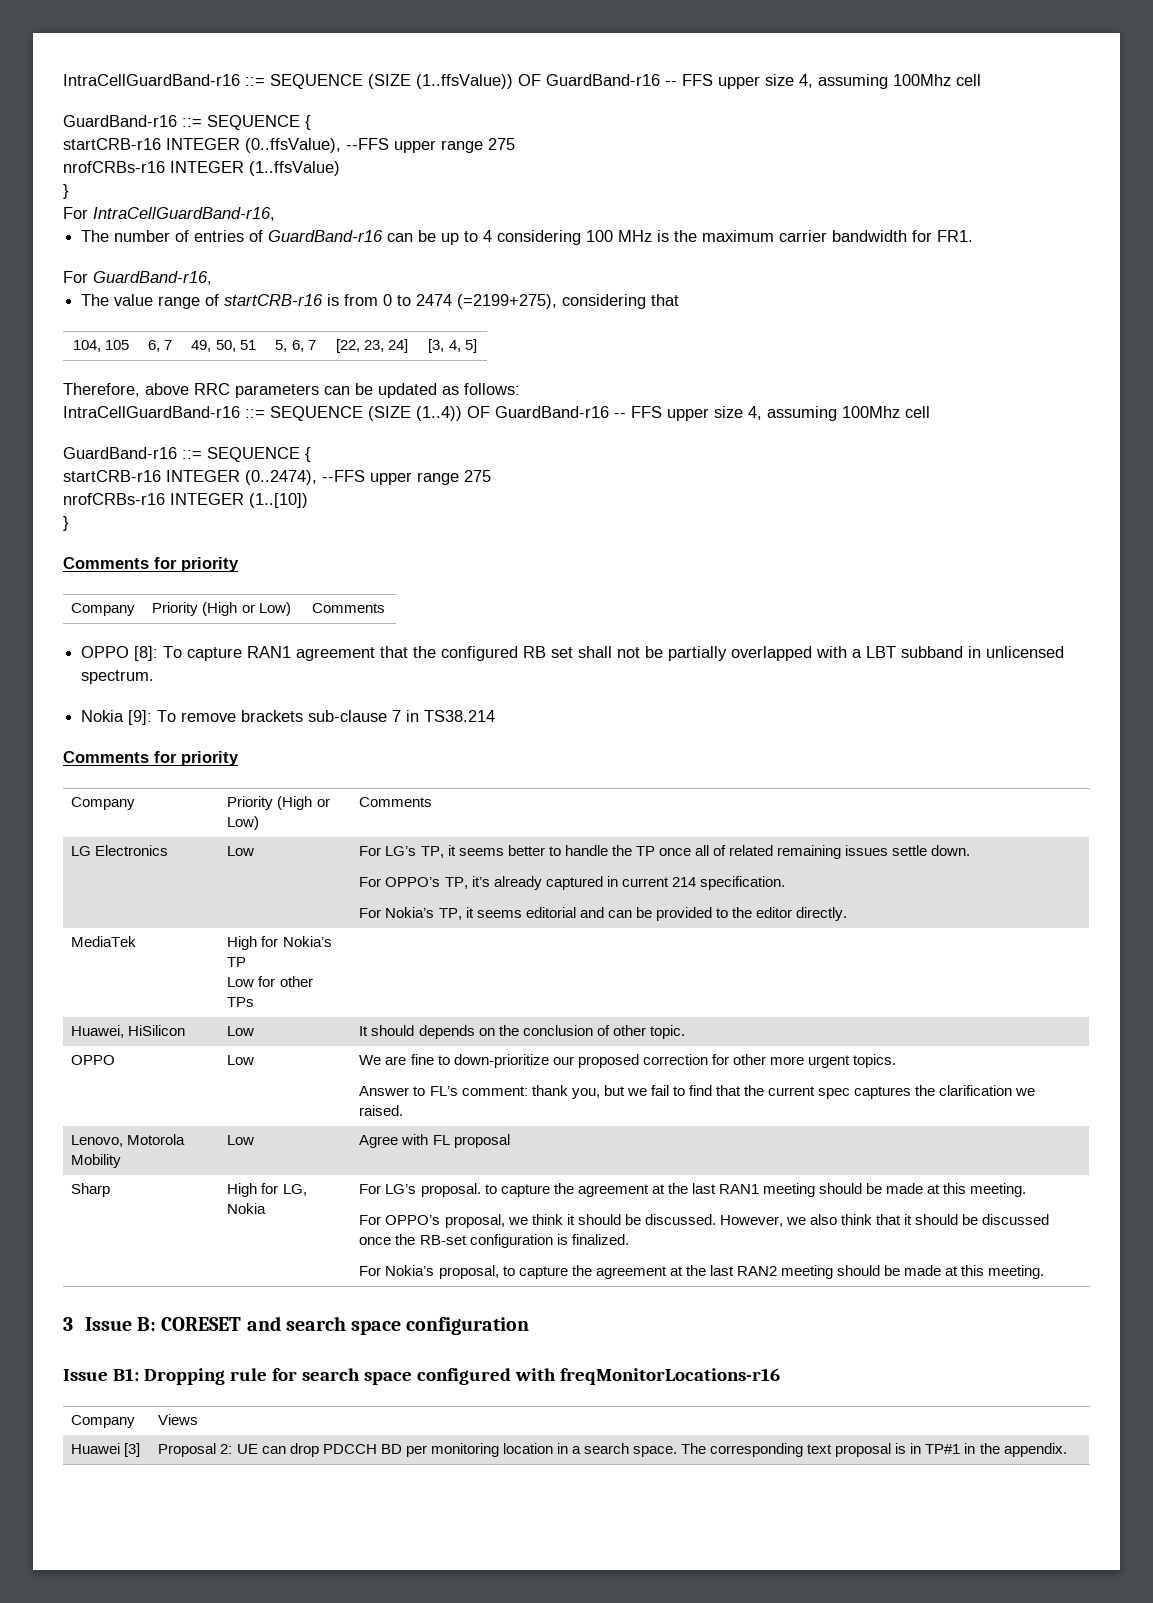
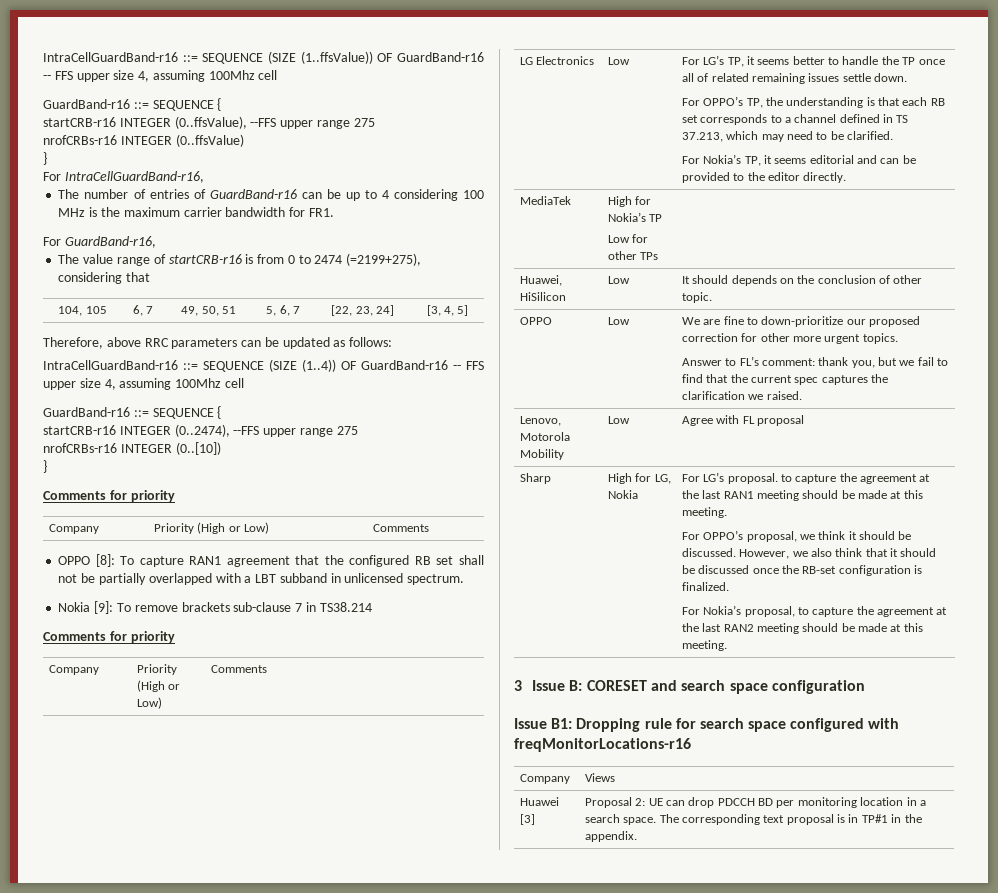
- nrofCRBs-r16 INTEGER (1..ffsValue)
+ nrofCRBs-r16 INTEGER (0..ffsValue)
- nrofCRBs-r16 INTEGER (1..[10])
+ nrofCRBs-r16 INTEGER (0..[10])
- For OPPO’s TP, it’s already captured in current 214 specification.
+ For OPPO’s TP, the understanding is that each RB set corresponds to a channel defined in TS 37.213, which may need to be clarified.

